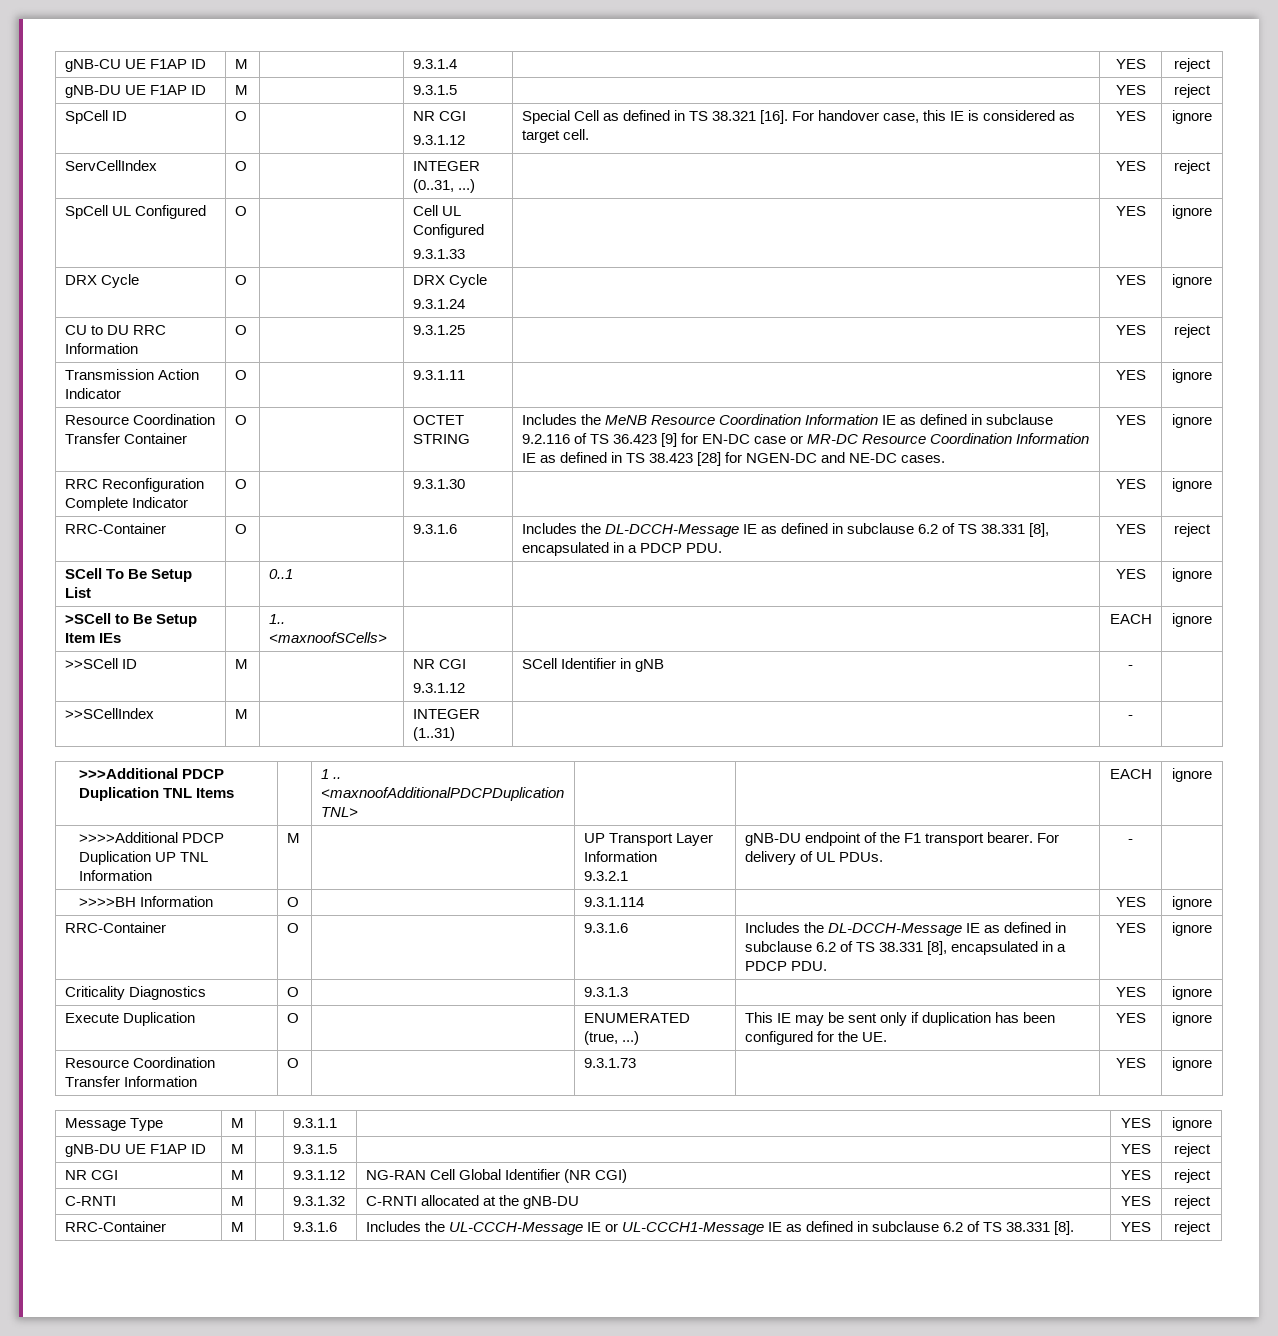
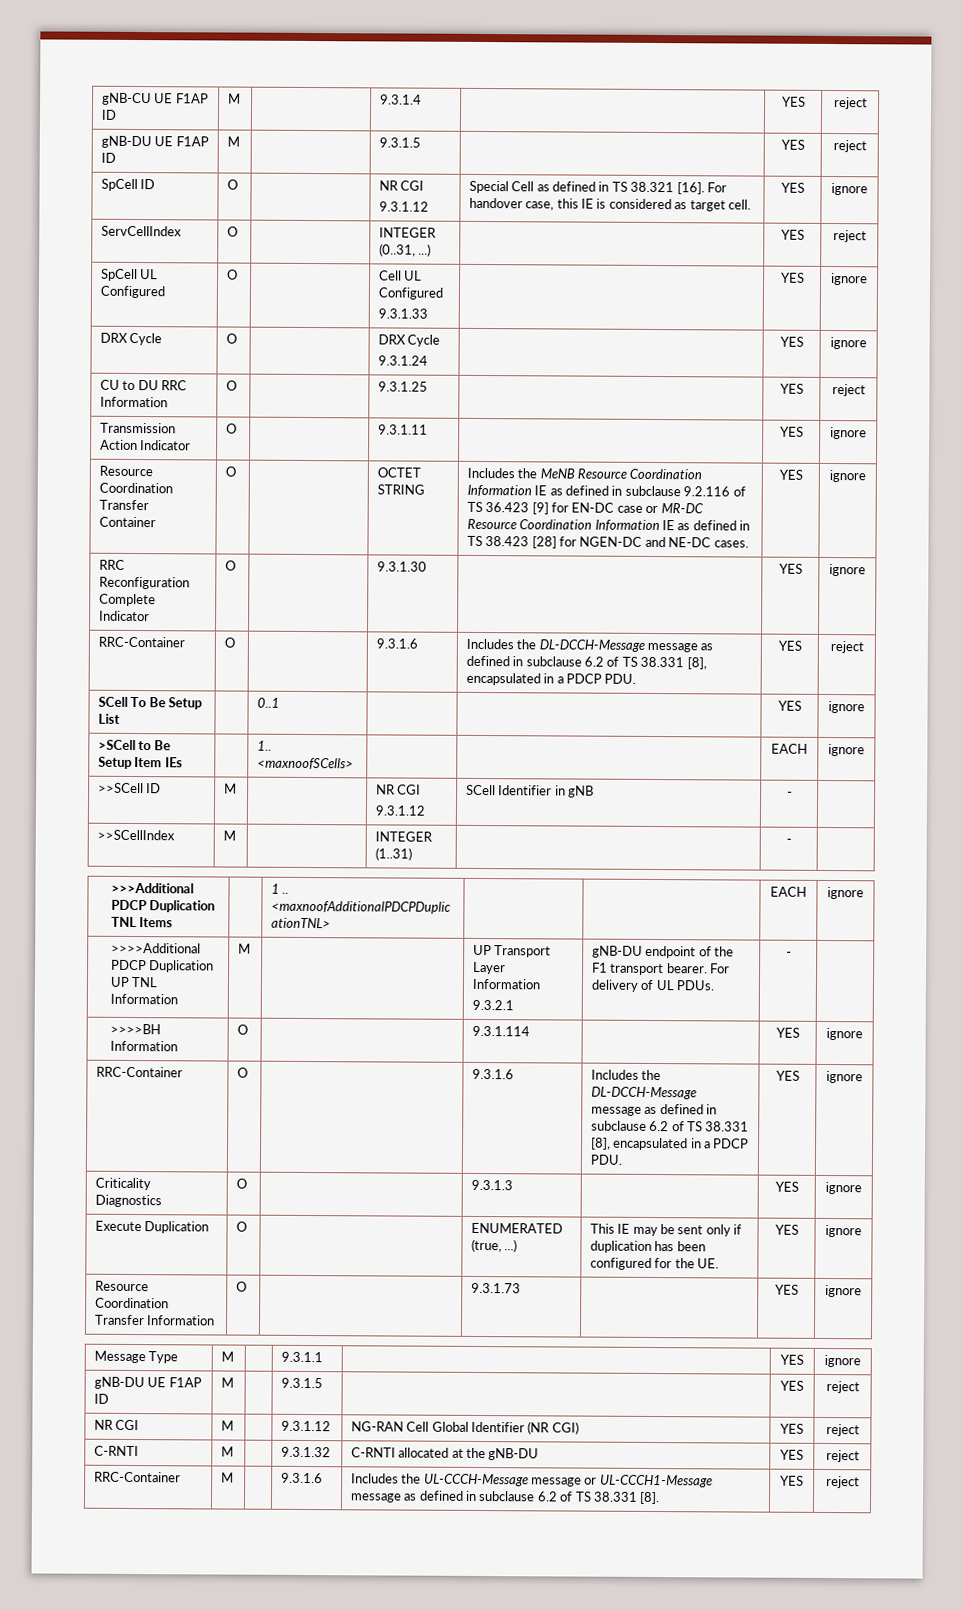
- RRC-Container | O | | 9.3.1.6 | Includes the DL-DCCH-Message IE as defined in subclause 6.2 of TS 38.331 [8], encapsulated in a PDCP PDU. | YES | reject
+ RRC-Container | O | | 9.3.1.6 | Includes the DL-DCCH-Message message as defined in subclause 6.2 of TS 38.331 [8], encapsulated in a PDCP PDU. | YES | reject
- RRC-Container | O | | 9.3.1.6 | Includes the DL-DCCH-Message IE as defined in subclause 6.2 of TS 38.331 [8], encapsulated in a PDCP PDU. | YES | ignore
+ RRC-Container | O | | 9.3.1.6 | Includes the DL-DCCH-Message message as defined in subclause 6.2 of TS 38.331 [8], encapsulated in a PDCP PDU. | YES | ignore
- RRC-Container | M | | 9.3.1.6 | Includes the UL-CCCH-Message IE or UL-CCCH1-Message IE as defined in subclause 6.2 of TS 38.331 [8]. | YES | reject
+ RRC-Container | M | | 9.3.1.6 | Includes the UL-CCCH-Message message or UL-CCCH1-Message message as defined in subclause 6.2 of TS 38.331 [8]. | YES | reject

